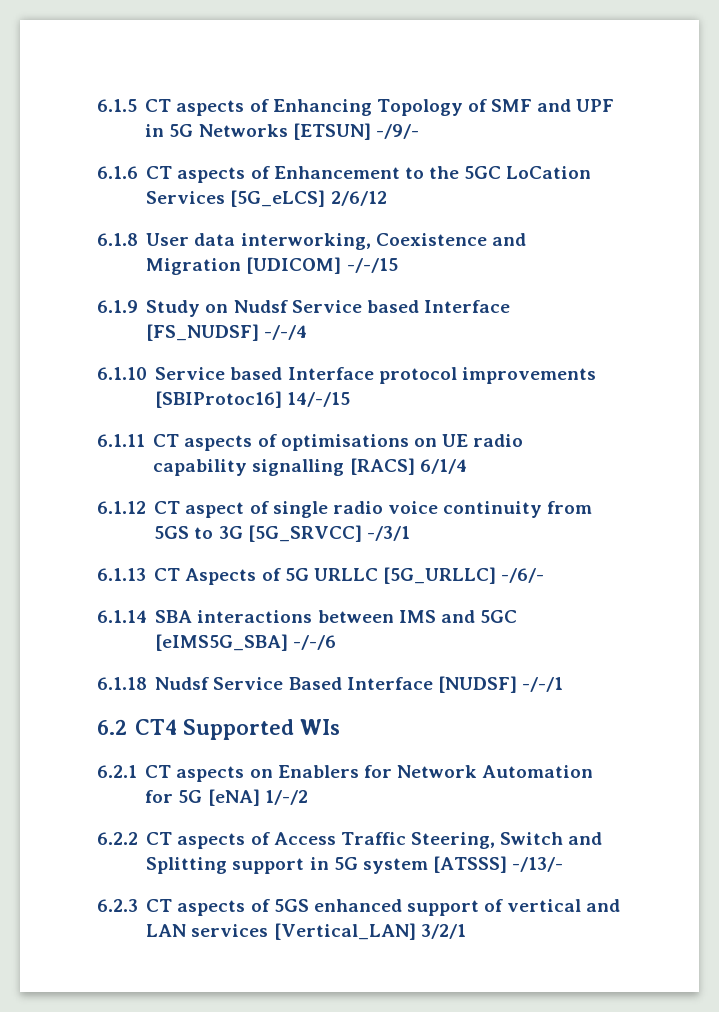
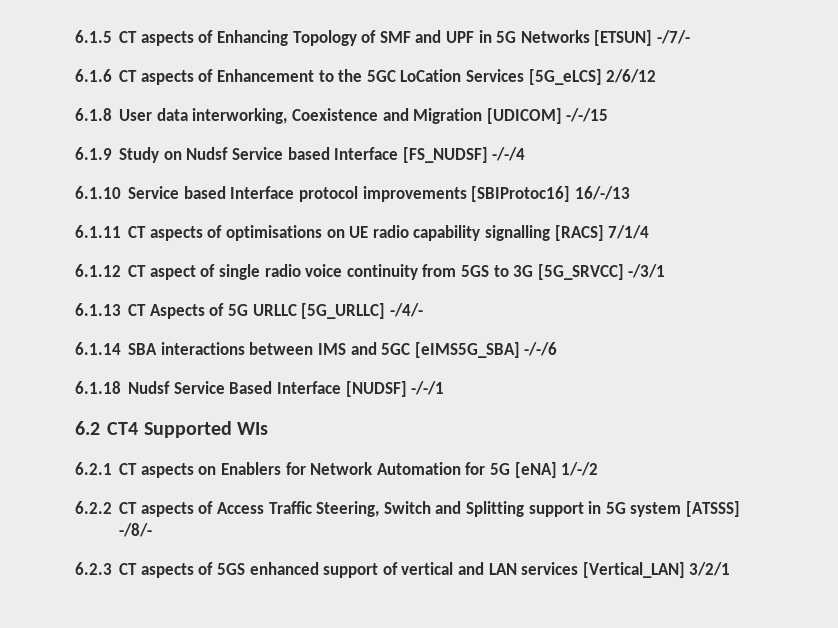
- 6.1.5 CT aspects of Enhancing Topology of SMF and UPF in 5G Networks [ETSUN] -/9/-
+ 6.1.5 CT aspects of Enhancing Topology of SMF and UPF in 5G Networks [ETSUN] -/7/-
- 6.1.10 Service based Interface protocol improvements [SBIProtoc16] 14/-/15
+ 6.1.10 Service based Interface protocol improvements [SBIProtoc16] 16/-/13
- 6.1.11 CT aspects of optimisations on UE radio capability signalling [RACS] 6/1/4
+ 6.1.11 CT aspects of optimisations on UE radio capability signalling [RACS] 7/1/4
- 6.1.13 CT Aspects of 5G URLLC [5G_URLLC] -/6/-
+ 6.1.13 CT Aspects of 5G URLLC [5G_URLLC] -/4/-
- 6.2.2 CT aspects of Access Traffic Steering, Switch and Splitting support in 5G system [ATSSS] -/13/-
+ 6.2.2 CT aspects of Access Traffic Steering, Switch and Splitting support in 5G system [ATSSS] -/8/-

